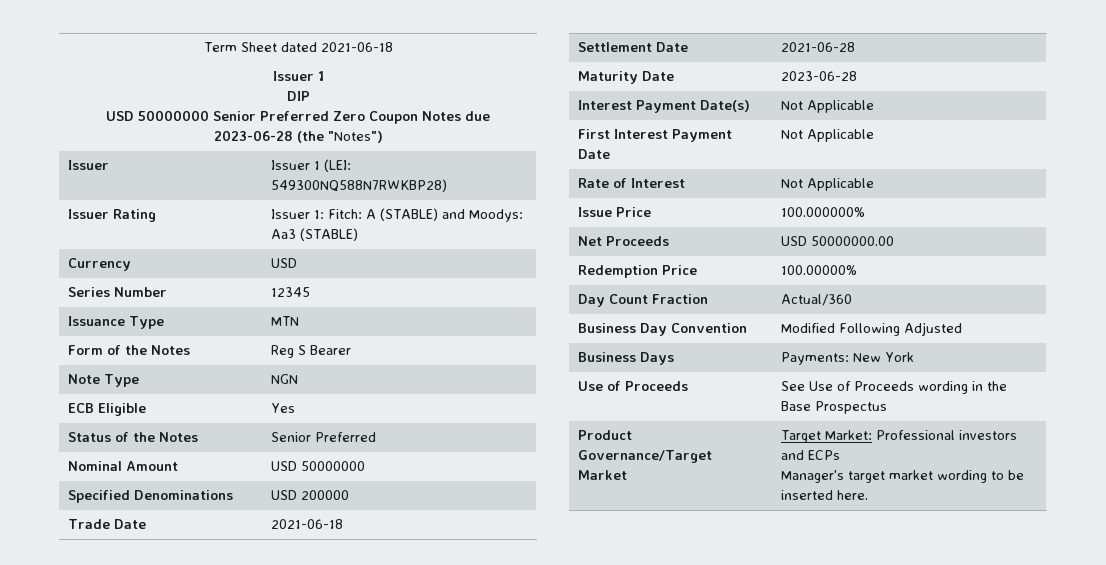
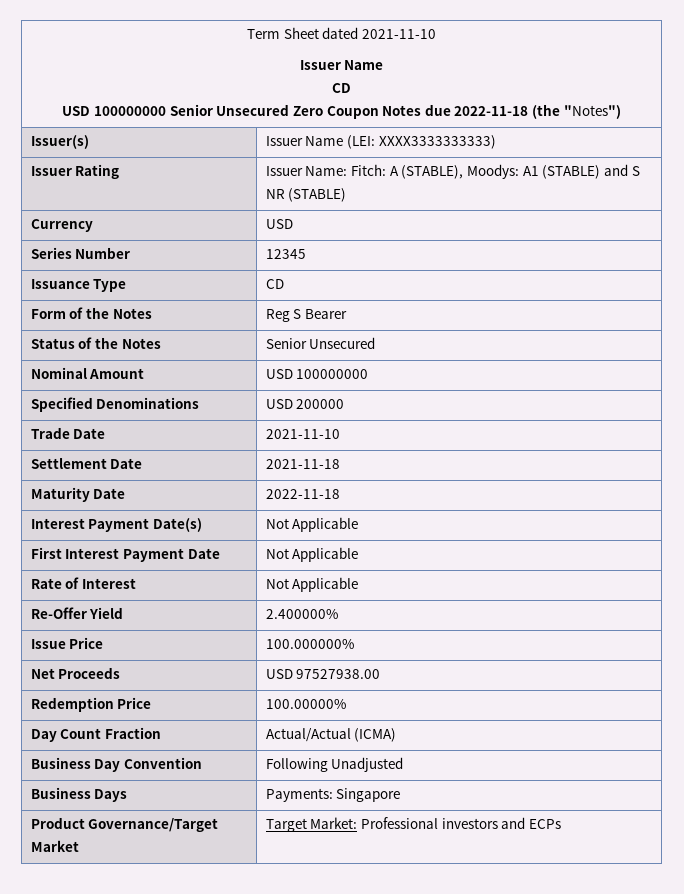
- Term Sheet dated 2021-06-18
- Issuer 1
- DIP
- USD 50000000 Senior Preferred Zero Coupon Notes due 2023-06-28 (the "Notes")
+ Term Sheet dated 2021-11-10
+ Issuer Name
+ CD
+ USD 100000000 Senior Unsecured Zero Coupon Notes due 2022-11-18 (the "Notes")
- Issuer | Issuer 1 (LEI: 549300NQ588N7RWKBP28)
+ Issuer(s) | Issuer Name (LEI: XXXX3333333333)
- Issuer Rating | Issuer 1: Fitch: A (STABLE) and Moodys: Aa3 (STABLE)
+ Issuer Rating | Issuer Name: Fitch: A (STABLE), Moodys: A1 (STABLE) and S NR (STABLE)
- Issuance Type | MTN
+ Issuance Type | CD
- Note Type | NGN
- ECB Eligible | Yes
- Status of the Notes | Senior Preferred
+ Status of the Notes | Senior Unsecured
- Nominal Amount | USD 50000000
+ Nominal Amount | USD 100000000
- Trade Date | 2021-06-18
+ Trade Date | 2021-11-10
- Settlement Date | 2021-06-28
+ Settlement Date | 2021-11-18
- Maturity Date | 2023-06-28
+ Maturity Date | 2022-11-18
+ Re-Offer Yield | 2.400000%
- Net Proceeds | USD 50000000.00
+ Net Proceeds | USD 97527938.00
- Day Count Fraction | Actual/360
+ Day Count Fraction | Actual/Actual (ICMA)
- Business Day Convention | Modified Following Adjusted
+ Business Day Convention | Following Unadjusted
- Business Days | Payments: New York
- Use of Proceeds | See Use of Proceeds wording in the Base Prospectus
+ Business Days | Payments: Singapore
  Product Governance/Target Market | Target Market: Professional investors and ECPs
- Manager's target market wording to be inserted here.

